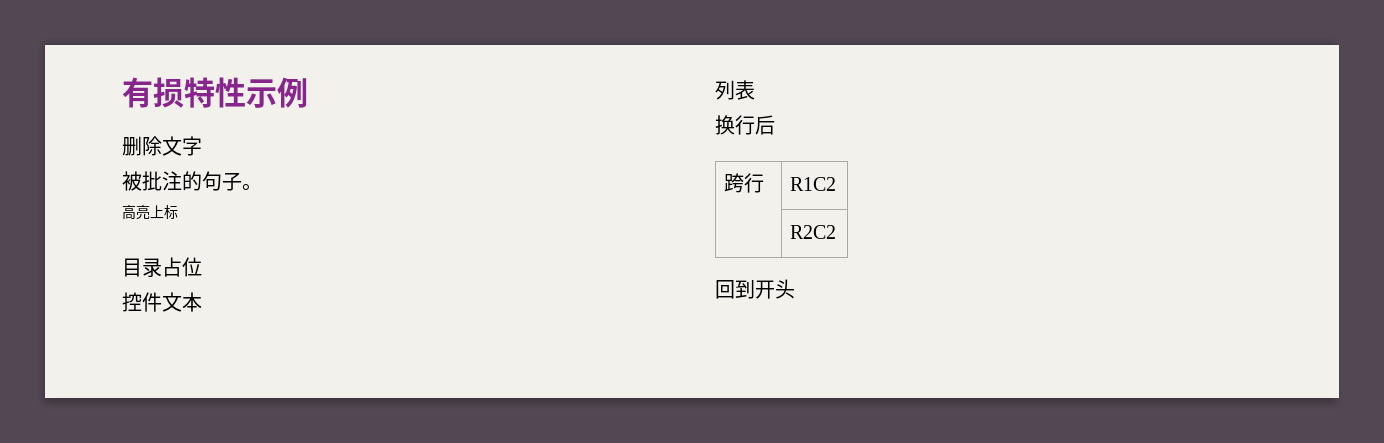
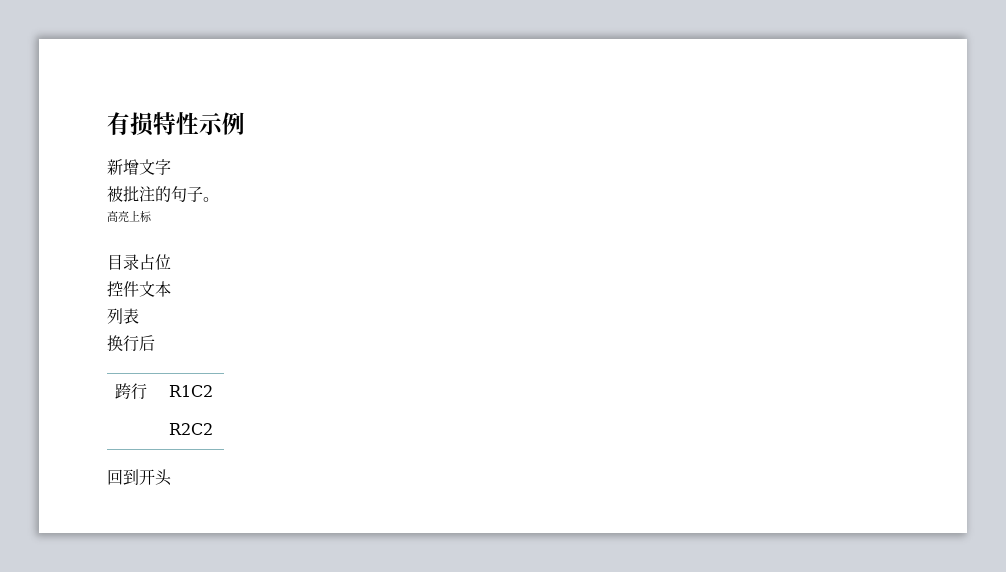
- 删除文字
+ 新增文字

